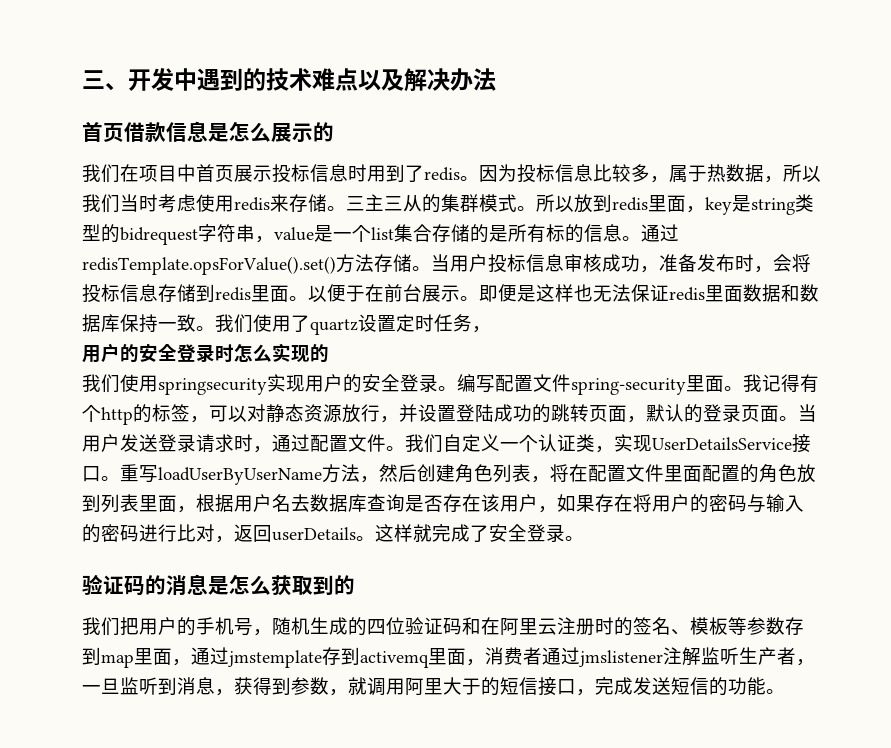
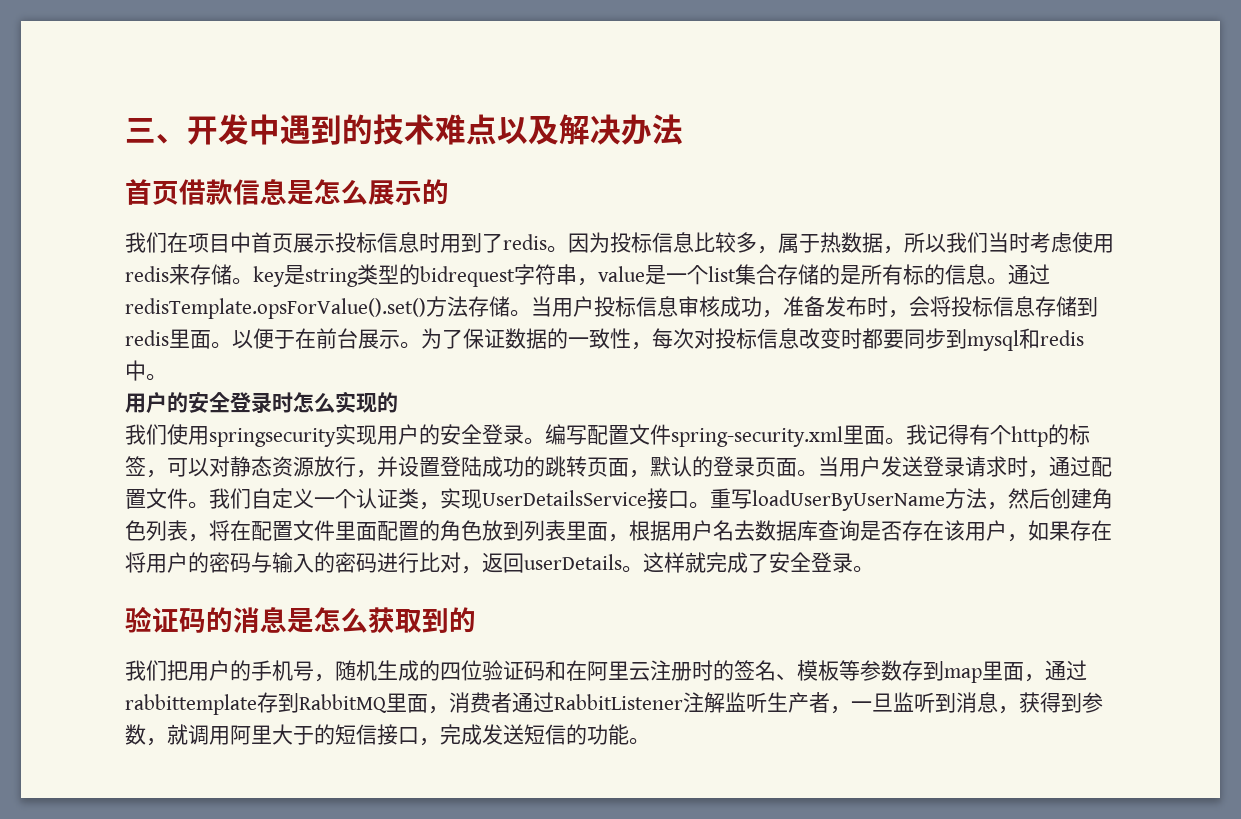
- 因为投标信息比较多，属于热数据，所以我们当时考虑使用redis来存储。三主三从的集群模式。所以放到redis里面，key是string类型的bidrequest字符串，value是一个list集合存储的是所有标的信息。
+ 因为投标信息比较多，属于热数据，所以我们当时考虑使用redis来存储。key是string类型的bidrequest字符串，value是一个list集合存储的是所有标的信息。
- 即便是这样也无法保证redis里面数据和数据库保持一致。我们使用了quartz设置定时任务，
+ 为了保证数据的一致性，每次对投标信息改变时都要同步到mysql和redis中。
- 编写配置文件spring-security里面。
+ 编写配置文件spring-security.xml里面。
- 我们把用户的手机号，随机生成的四位验证码和在阿里云注册时的签名、模板等参数存到map里面，通过jmstemplate存到activemq里面，消费者通过jmslistener注解监听生产者，一旦监听到消息，获得到参数，就调用阿里大于的短信接口，完成发送短信的功能。
+ 我们把用户的手机号，随机生成的四位验证码和在阿里云注册时的签名、模板等参数存到map里面，通过rabbittemplate存到RabbitMQ里面，消费者通过RabbitListener注解监听生产者，一旦监听到消息，获得到参数，就调用阿里大于的短信接口，完成发送短信的功能。

